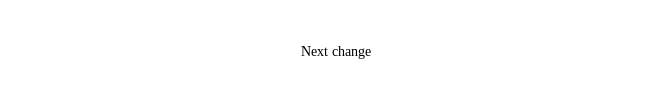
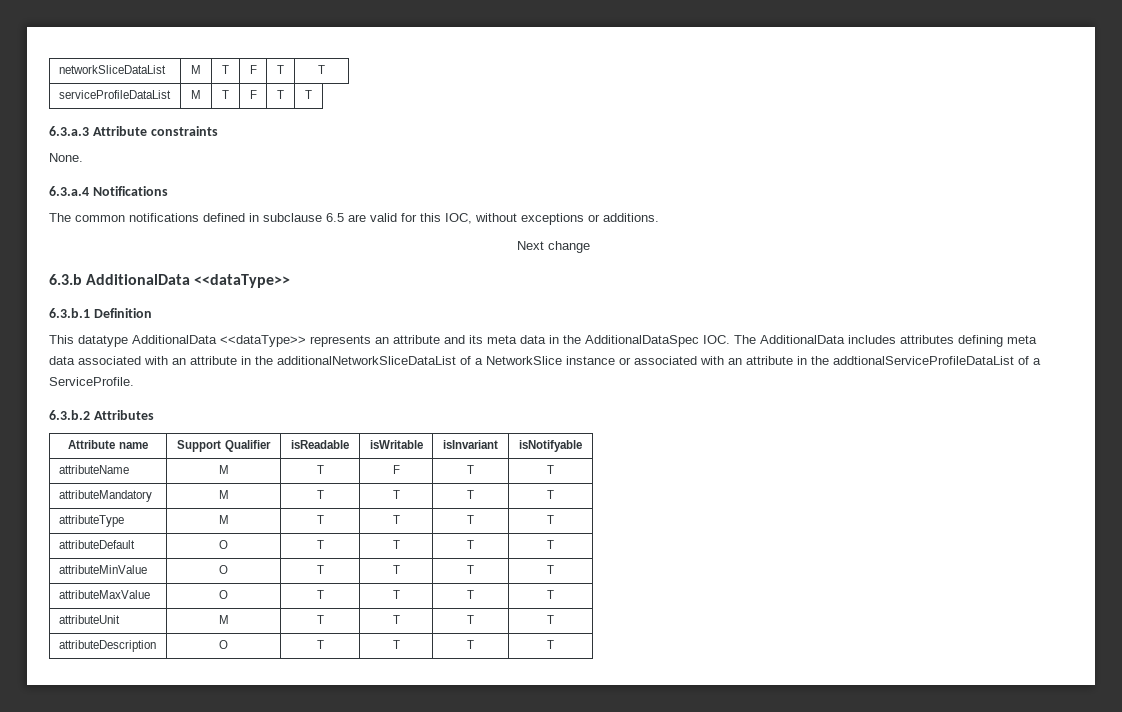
+ networkSliceDataList | M | T | F | T | T
+ serviceProfileDataList | M | T | F | T | T
+ 6.3.a.3 Attribute constraints
+ None.
+ 6.3.a.4 Notifications
+ The common notifications defined in subclause 6.5 are valid for this IOC, without exceptions or additions.
  Next change
+ 6.3.b AdditionalData <<dataType>>
+ 6.3.b.1 Definition
+ This datatype AdditionalData <<dataType>> represents an attribute and its meta data in the AdditionalDataSpec IOC. The AdditionalData includes attributes defining meta data associated with an attribute in the additionalNetworkSliceDataList of a NetworkSlice instance or associated with an attribute in the addtionalServiceProfileDataList of a ServiceProfile.
+ 6.3.b.2 Attributes
+ Attribute name | Support Qualifier | isReadable | isWritable | isInvariant | isNotifyable
+ attributeName | M | T | F | T | T
+ attributeMandatory | M | T | T | T | T
+ attributeType | M | T | T | T | T
+ attributeDefault | O | T | T | T | T
+ attributeMinValue | O | T | T | T | T
+ attributeMaxValue | O | T | T | T | T
+ attributeUnit | M | T | T | T | T
+ attributeDescription | O | T | T | T | T

